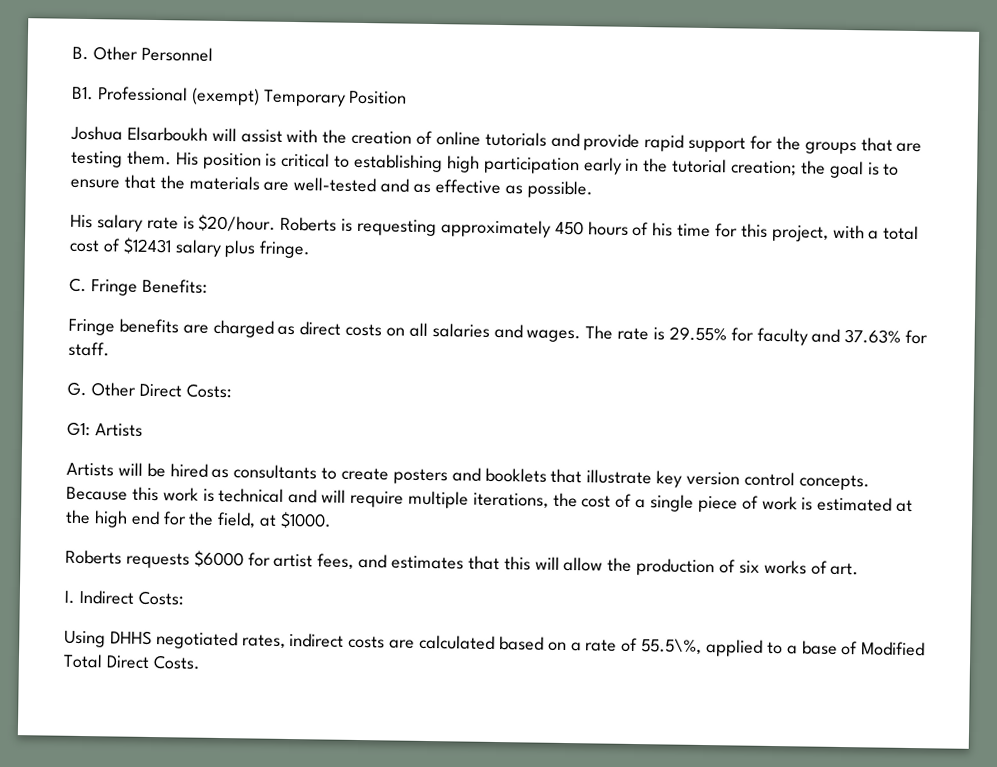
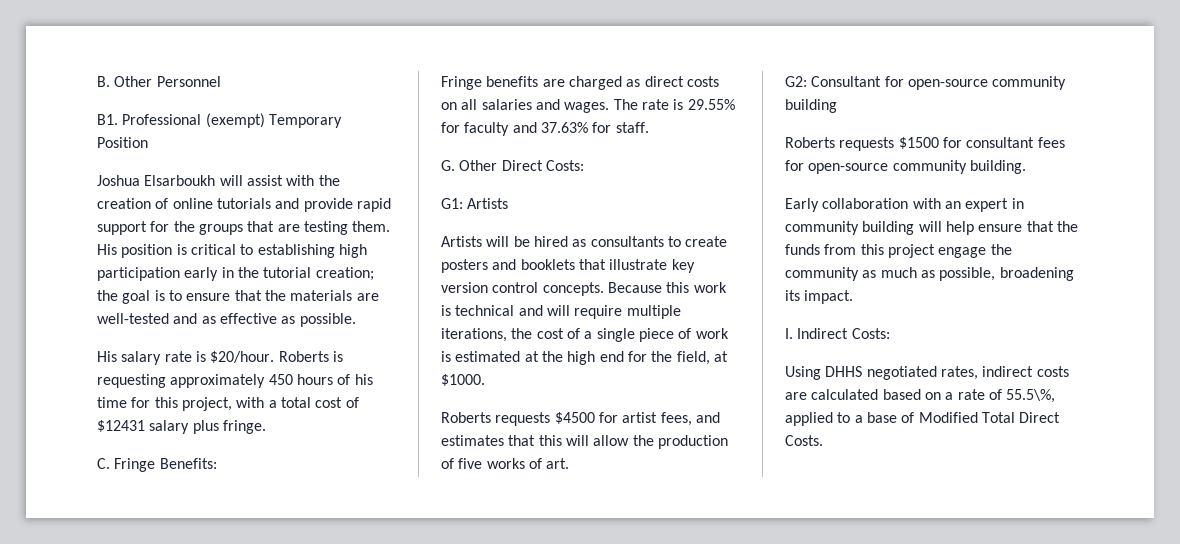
- Roberts requests $6000 for artist fees, and estimates that this will allow the production of six works of art.
+ Roberts requests $4500 for artist fees, and estimates that this will allow the production of five works of art.
+ G2: Consultant for open-source community building
+ Roberts requests $1500 for consultant fees for open-source community building.
+ Early collaboration with an expert in community building will help ensure that the funds from this project engage the community as much as possible, broadening its impact.

